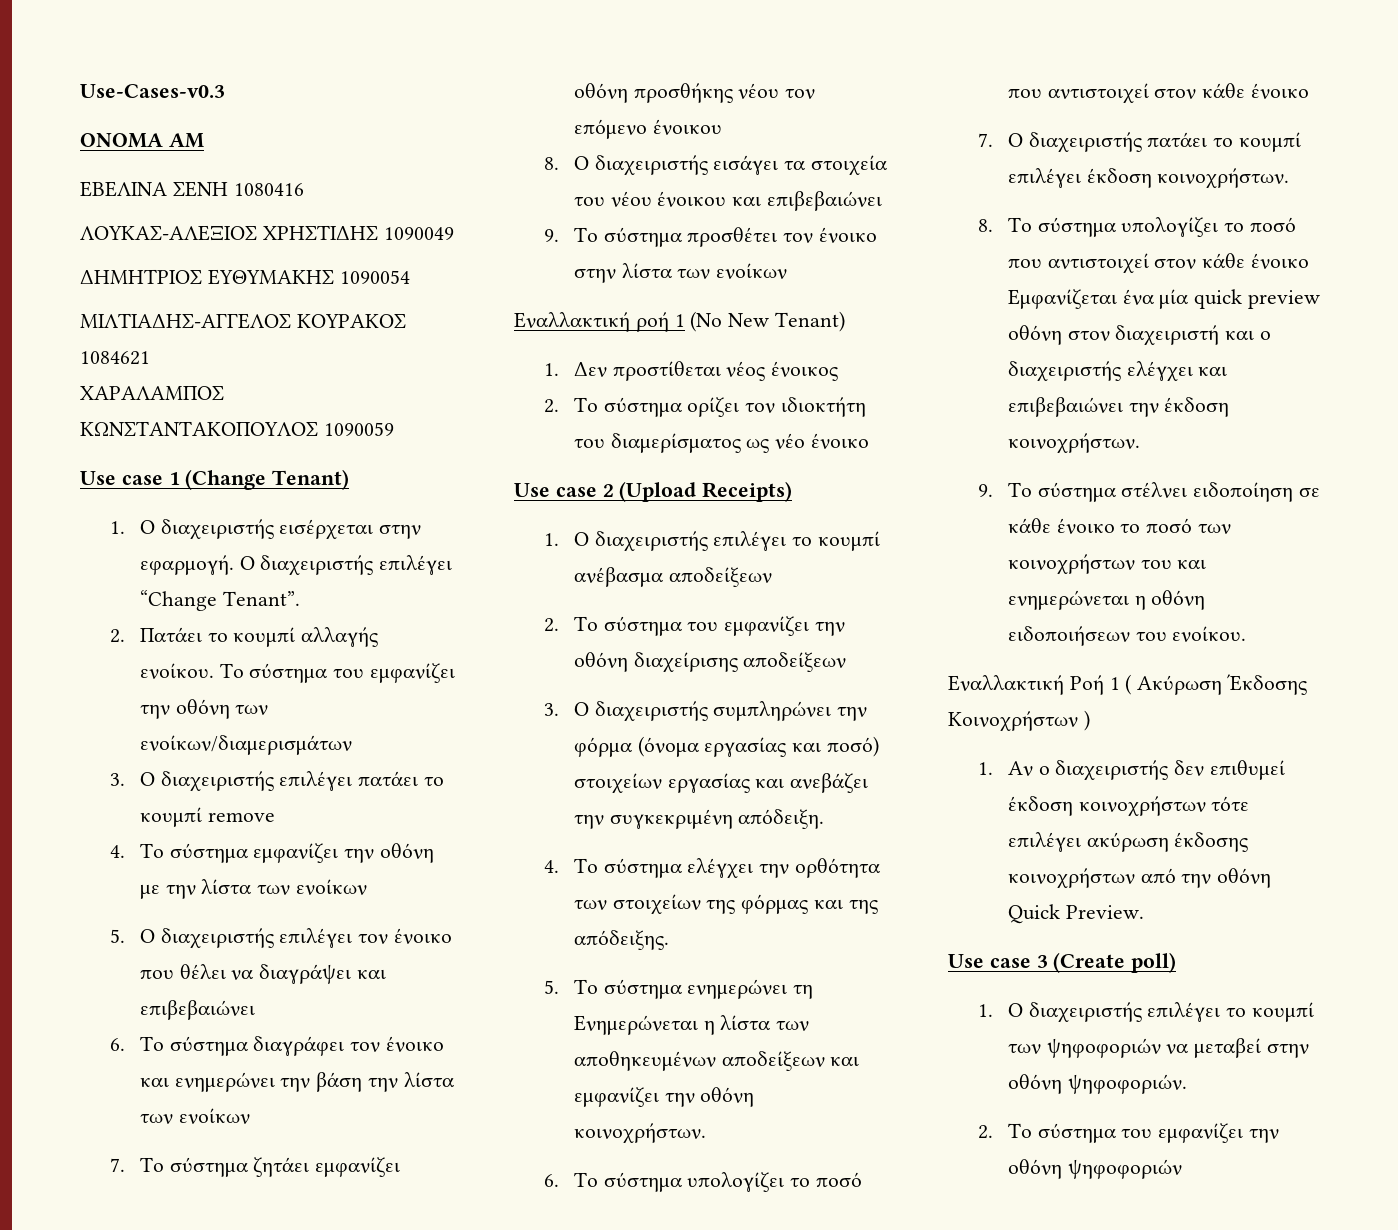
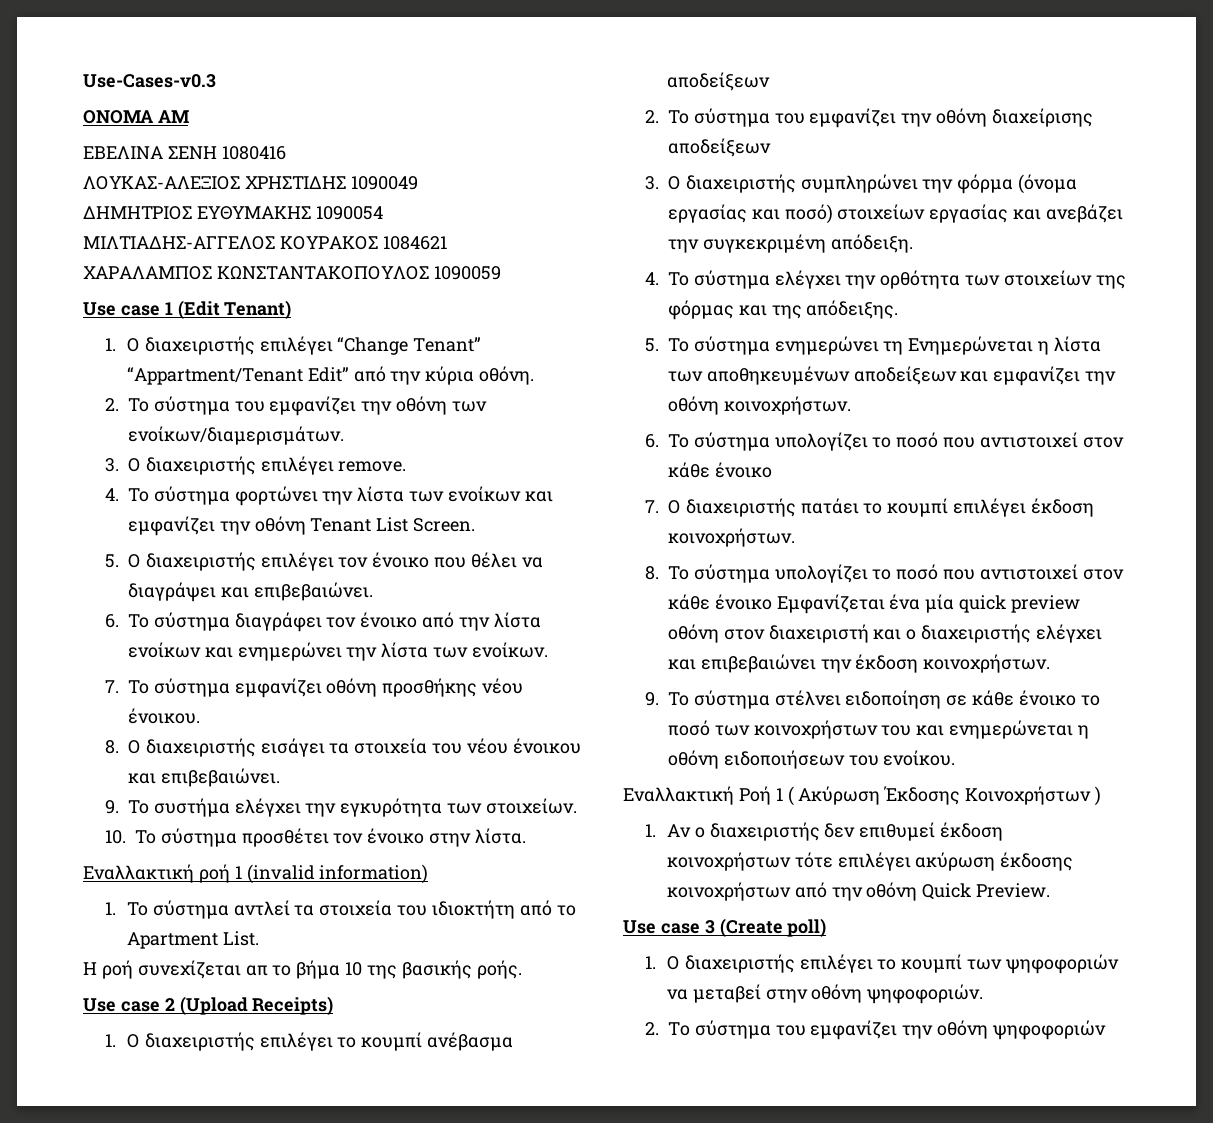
- Use case 1 (Change Tenant)
+ Use case 1 (Edit Tenant)
- 1. Ο διαχειριστής εισέρχεται στην εφαρμογή. Ο διαχειριστής επιλέγει “Change Tenant”.
- 2. Πατάει το κουμπί αλλαγής ενοίκου. Το σύστημα του εμφανίζει την οθόνη των ενοίκων/διαμερισμάτων
+ 1. Ο διαχειριστής επιλέγει “Change Tenant” “Appartment/Tenant Edit” από την κύρια οθόνη.
+ 2. Το σύστημα του εμφανίζει την οθόνη των ενοίκων/διαμερισμάτων.
- 3. Ο διαχειριστής επιλέγει πατάει το κουμπί remove
- 4. Το σύστημα εμφανίζει την οθόνη με την λίστα των ενοίκων
+ 3. Ο διαχειριστής επιλέγει remove.
+ 4. Το σύστημα φορτώνει την λίστα των ενοίκων και εμφανίζει την οθόνη Tenant List Screen.
- 5. Ο διαχειριστής επιλέγει τον ένοικο που θέλει να διαγράψει και επιβεβαιώνει
+ 5. Ο διαχειριστής επιλέγει τον ένοικο που θέλει να διαγράψει και επιβεβαιώνει.
- 6. Το σύστημα διαγράφει τον ένοικο και ενημερώνει την βάση την λίστα των ενοίκων
+ 6. Το σύστημα διαγράφει τον ένοικο από την λίστα ενοίκων και ενημερώνει την λίστα των ενοίκων.
- 7. Το σύστημα ζητάει εμφανίζει οθόνη προσθήκης νέου τον επόμενο ένοικου
+ 7. Το σύστημα εμφανίζει οθόνη προσθήκης νέου ένοικου.
- 8. Ο διαχειριστής εισάγει τα στοιχεία του νέου ένοικου και επιβεβαιώνει
- 9. Το σύστημα προσθέτει τον ένοικο στην λίστα των ενοίκων
+ 8. Ο διαχειριστής εισάγει τα στοιχεία του νέου ένοικου και επιβεβαιώνει.
+ 9. Το συστήμα ελέγχει την εγκυρότητα των στοιχείων.
+ 10. Το σύστημα προσθέτει τον ένοικο στην λίστα.
- Εναλλακτική ροή 1 (No New Tenant)
- 1. Δεν προστίθεται νέος ένοικος
- 2. Το σύστημα ορίζει τον ιδιοκτήτη του διαμερίσματος ως νέο ένοικο
+ Εναλλακτική ροή 1 (invalid information)
+ 1. Το σύστημα αντλεί τα στοιχεία του ιδιοκτήτη από το Apartment List.
+ Η ροή συνεχίζεται απ το βήμα 10 της βασικής ροής.

